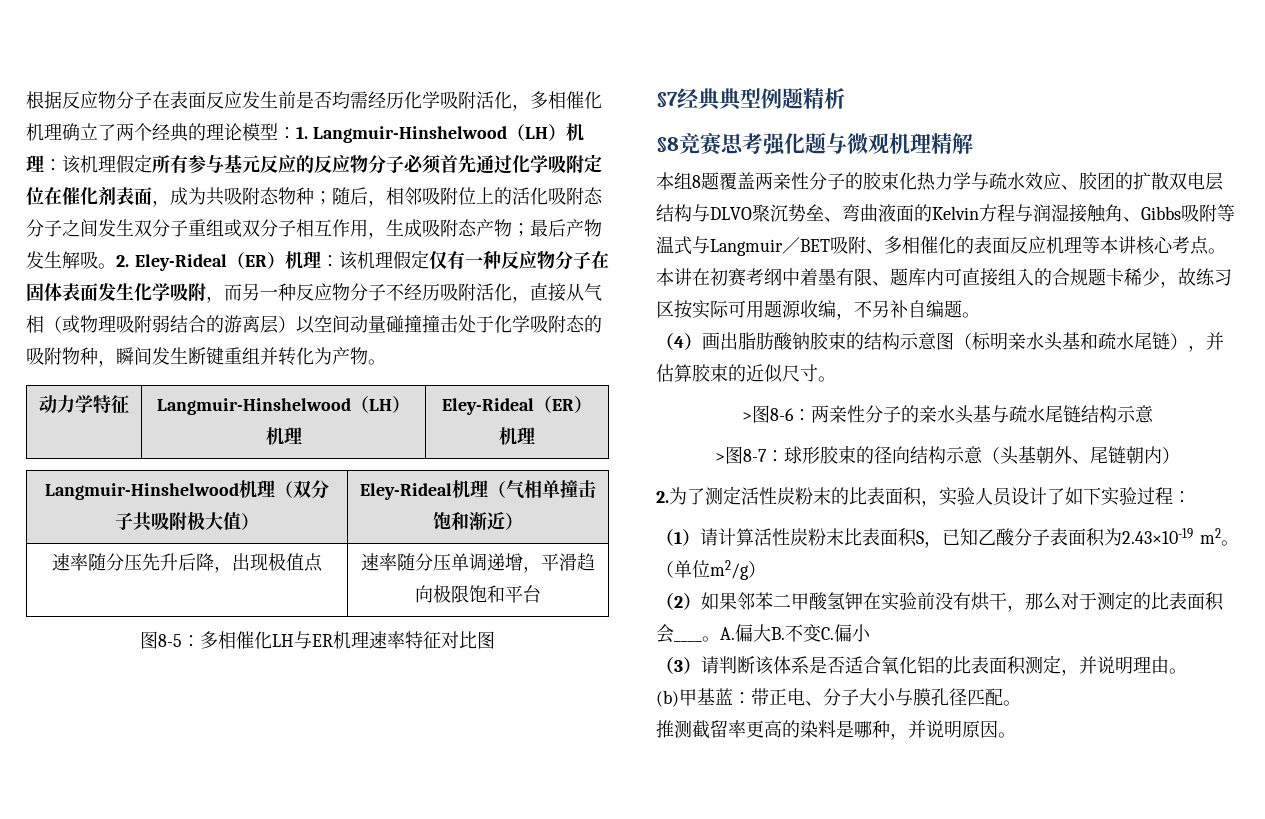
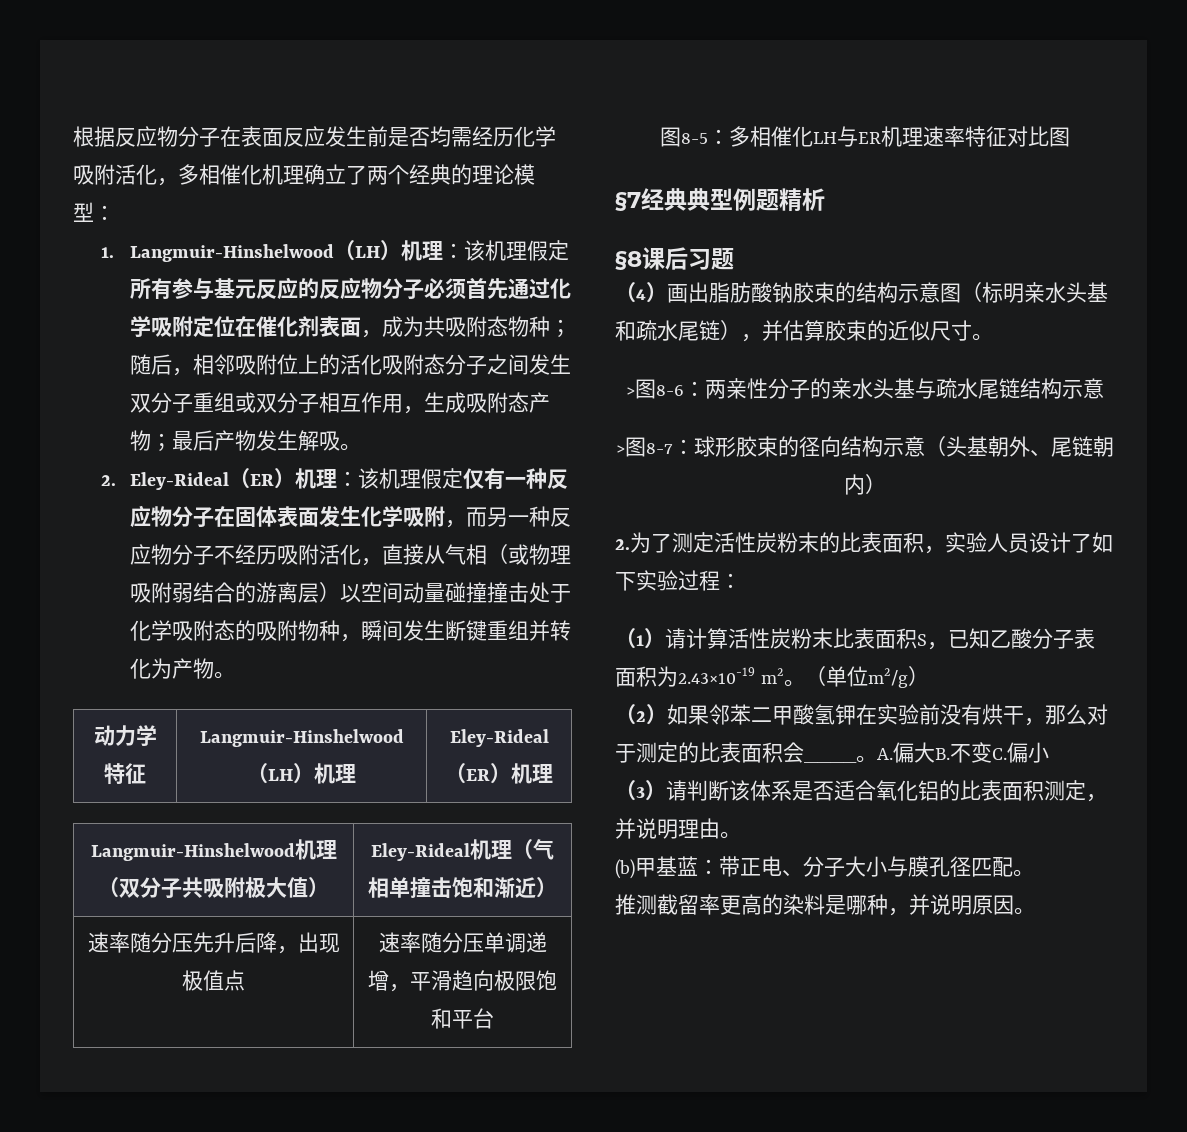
- 根据反应物分子在表面反应发生前是否均需经历化学吸附活化，多相催化机理确立了两个经典的理论模型：1. Langmuir-Hinshelwood（LH）机理：
+ 根据反应物分子在表面反应发生前是否均需经历化学吸附活化，多相催化机理确立了两个经典的理论模型：
+ 1. Langmuir-Hinshelwood（LH）机理：
- 最后产物发生解吸。2. Eley-Rideal（ER）机理：
+ 最后产物发生解吸。
+ 2. Eley-Rideal（ER）机理：
- §8竞赛思考强化题与微观机理精解
- 本组8题覆盖两亲性分子的胶束化热力学与疏水效应、胶团的扩散双电层结构与DLVO聚沉势垒、弯曲液面的Kelvin方程与润湿接触角、Gibbs吸附等温式与Langmuir／BET吸附、多相催化的表面反应机理等本讲核心考点。本讲在初赛考纲中着墨有限、题库内可直接组入的合规题卡稀少，故练习区按实际可用题源收编，不另补自编题。
+ §8课后习题

